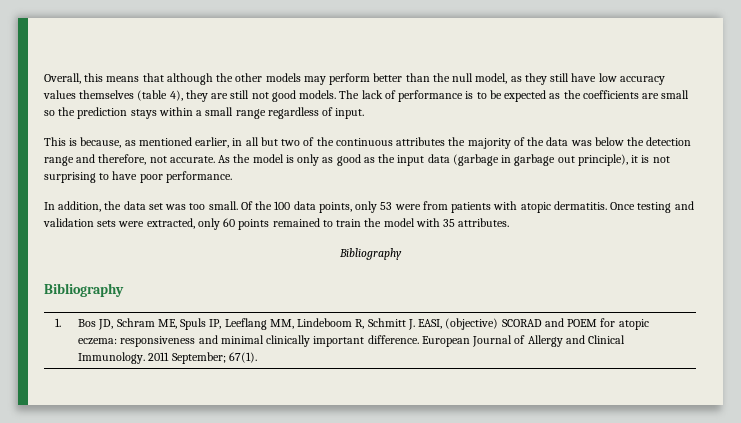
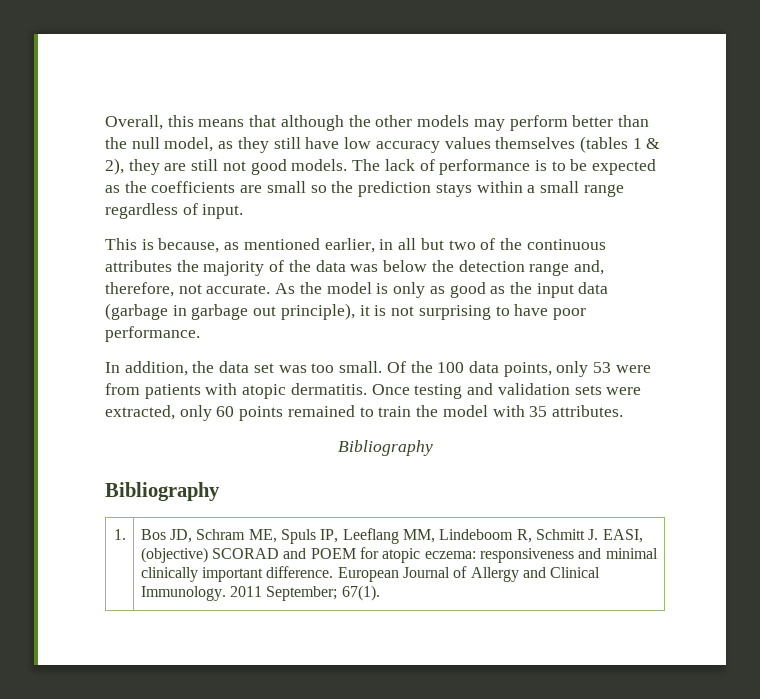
- Overall, this means that although the other models may perform better than the null model, as they still have low accuracy values themselves (table 4), they are still not good models.
+ Overall, this means that although the other models may perform better than the null model, as they still have low accuracy values themselves (tables 1 & 2), they are still not good models.
- This is because, as mentioned earlier, in all but two of the continuous attributes the majority of the data was below the detection range and therefore, not accurate.
+ This is because, as mentioned earlier, in all but two of the continuous attributes the majority of the data was below the detection range and, therefore, not accurate.

